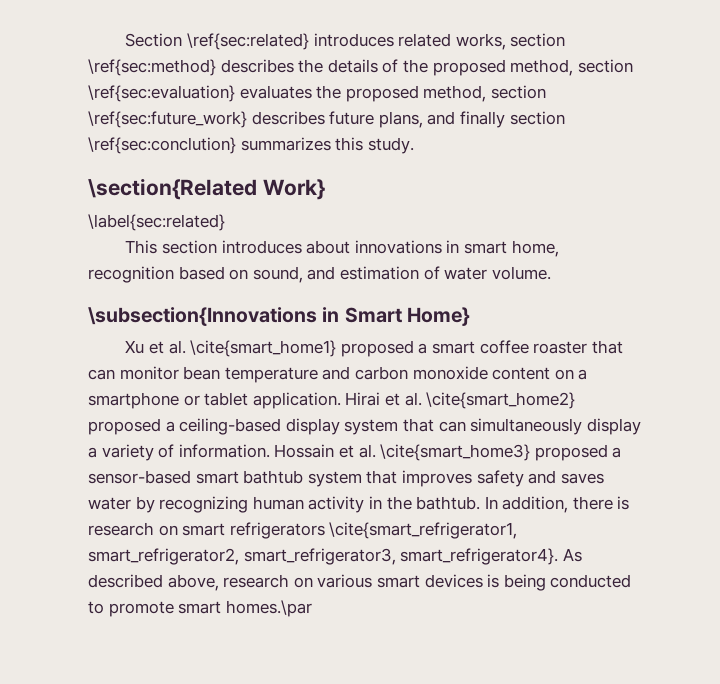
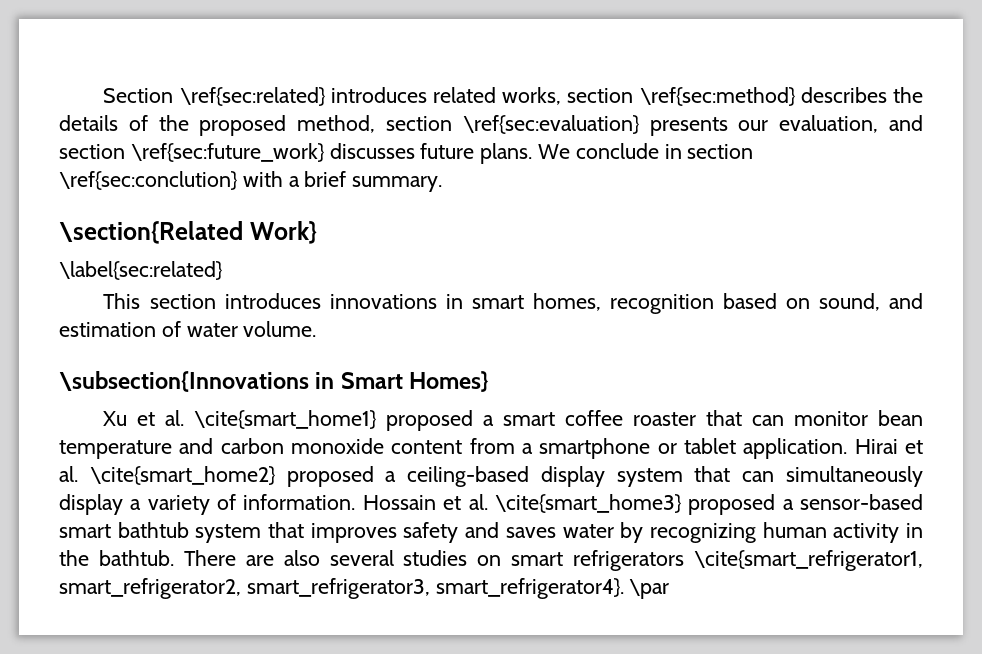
- Section \ref{sec:related} introduces related works, section \ref{sec:method} describes the details of the proposed method, section \ref{sec:evaluation} evaluates the proposed method, section \ref{sec:future_work} describes future plans, and finally section \ref{sec:conclution} summarizes this study.
+ Section \ref{sec:related} introduces related works, section \ref{sec:method} describes the details of the proposed method, section \ref{sec:evaluation} presents our evaluation, and section \ref{sec:future_work} discusses future plans. We conclude in section \ref{sec:conclution} with a brief summary.
- This section introduces about innovations in smart home, recognition based on sound, and estimation of water volume.
+ This section introduces innovations in smart homes, recognition based on sound, and estimation of water volume.
- \subsection{Innovations in Smart Home}
+ \subsection{Innovations in Smart Homes}
- Xu et al. \cite{smart_home1} proposed a smart coffee roaster that can monitor bean temperature and carbon monoxide content on a smartphone or tablet application.
+ Xu et al. \cite{smart_home1} proposed a smart coffee roaster that can monitor bean temperature and carbon monoxide content from a smartphone or tablet application.
- In addition, there is research on smart refrigerators \cite{smart_refrigerator1, smart_refrigerator2, smart_refrigerator3, smart_refrigerator4}.
+ There are also several studies on smart refrigerators \cite{smart_refrigerator1, smart_refrigerator2, smart_refrigerator3, smart_refrigerator4}.
- As described above, research on various smart devices is being conducted to promote smart homes.\par
+ \par

